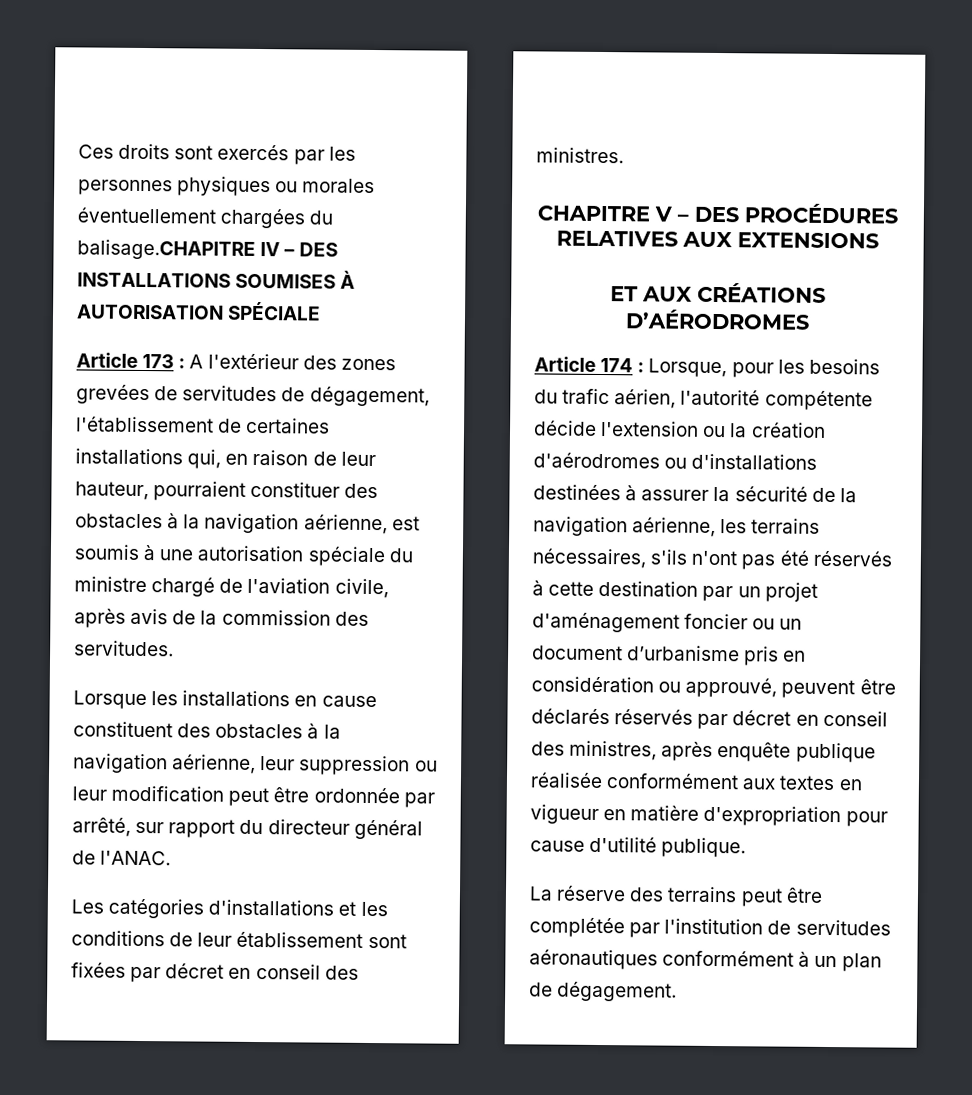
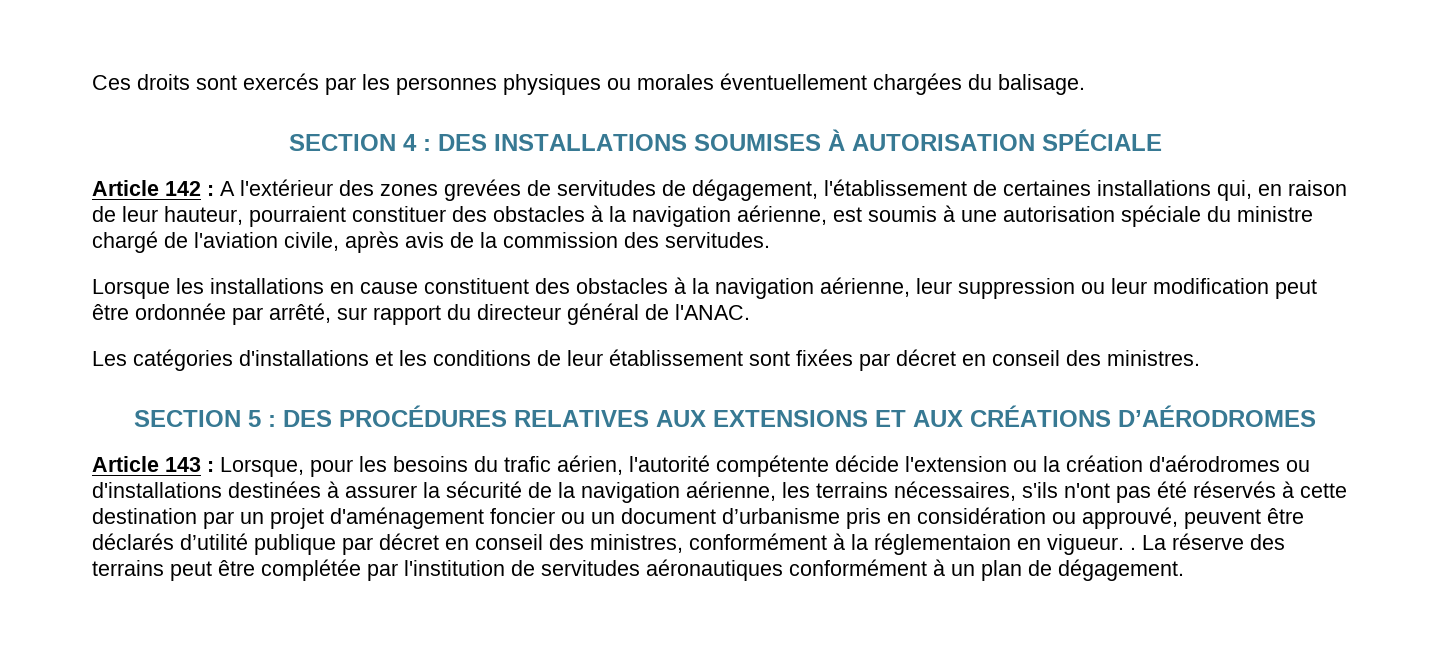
- Ces droits sont exercés par les personnes physiques ou morales éventuellement chargées du balisage.CHAPITRE IV – DES INSTALLATIONS SOUMISES À AUTORISATION SPÉCIALE
+ Ces droits sont exercés par les personnes physiques ou morales éventuellement chargées du balisage.
+ SECTION 4 : DES INSTALLATIONS SOUMISES À AUTORISATION SPÉCIALE
- Article 173 : A l'extérieur des zones grevées de servitudes de dégagement, l'établissement de certaines installations qui, en raison de leur hauteur, pourraient constituer des obstacles à la navigation aérienne, est soumis à une autorisation spéciale du ministre chargé de l'aviation civile, après avis de la commission des servitudes.
+ Article 142 : A l'extérieur des zones grevées de servitudes de dégagement, l'établissement de certaines installations qui, en raison de leur hauteur, pourraient constituer des obstacles à la navigation aérienne, est soumis à une autorisation spéciale du ministre chargé de l'aviation civile, après avis de la commission des servitudes.
- CHAPITRE V – DES PROCÉDURES RELATIVES AUX EXTENSIONS
- ET AUX CRÉATIONS D’AÉRODROMES
+ SECTION 5 : DES PROCÉDURES RELATIVES AUX EXTENSIONS ET AUX CRÉATIONS D’AÉRODROMES
- Article 174 :
+ Article 143 :
- Lorsque, pour les besoins du trafic aérien, l'autorité compétente décide l'extension ou la création d'aérodromes ou d'installations destinées à assurer la sécurité de la navigation aérienne, les terrains nécessaires, s'ils n'ont pas été réservés à cette destination par un projet d'aménagement foncier ou un document d’urbanisme pris en considération ou approuvé, peuvent être déclarés réservés par décret en conseil des ministres, après enquête publique réalisée conformément aux textes en vigueur en matière d'expropriation pour cause d'utilité publique.
- La réserve des terrains peut être complétée par l'institution de servitudes aéronautiques conformément à un plan de dégagement.
+ Lorsque, pour les besoins du trafic aérien, l'autorité compétente décide l'extension ou la création d'aérodromes ou d'installations destinées à assurer la sécurité de la navigation aérienne, les terrains nécessaires, s'ils n'ont pas été réservés à cette destination par un projet d'aménagement foncier ou un document d’urbanisme pris en considération ou approuvé, peuvent être déclarés d’utilité publique par décret en conseil des ministres, conformément à la réglementaion en vigueur. . La réserve des terrains peut être complétée par l'institution de servitudes aéronautiques conformément à un plan de dégagement.

